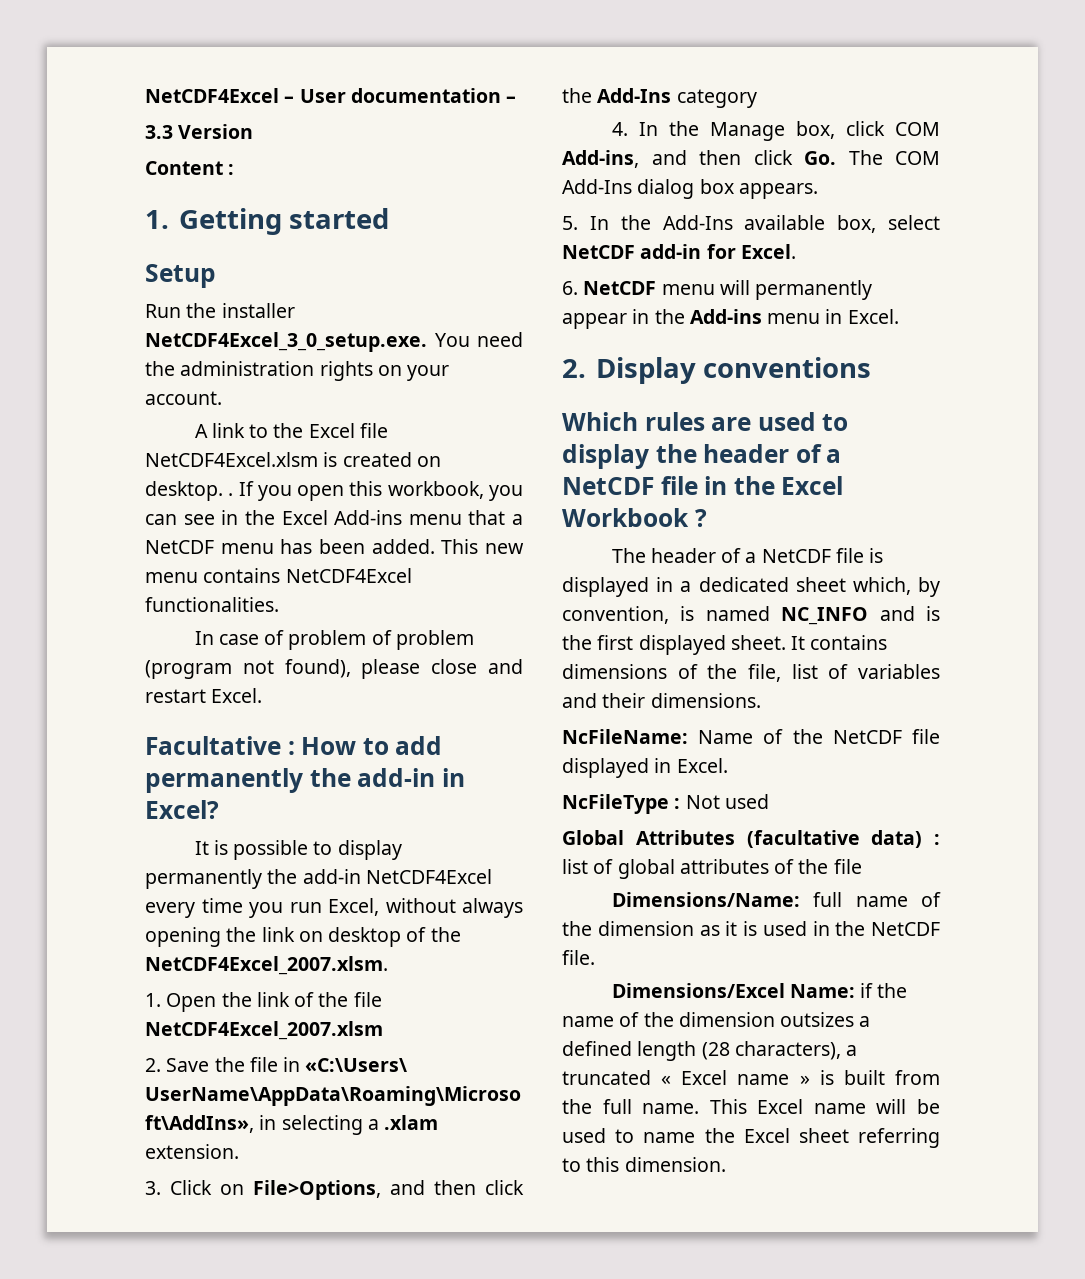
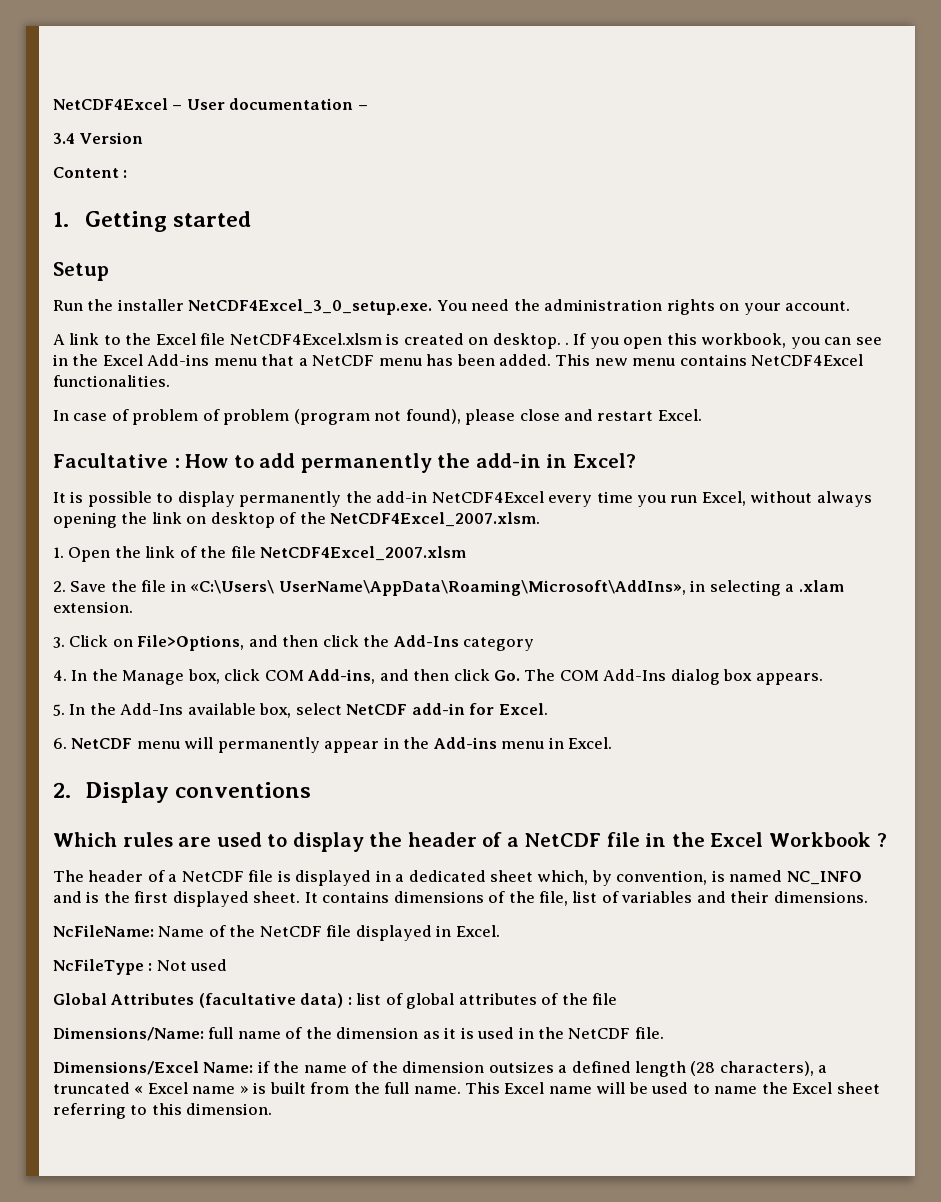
- 3.3 Version
+ 3.4 Version

